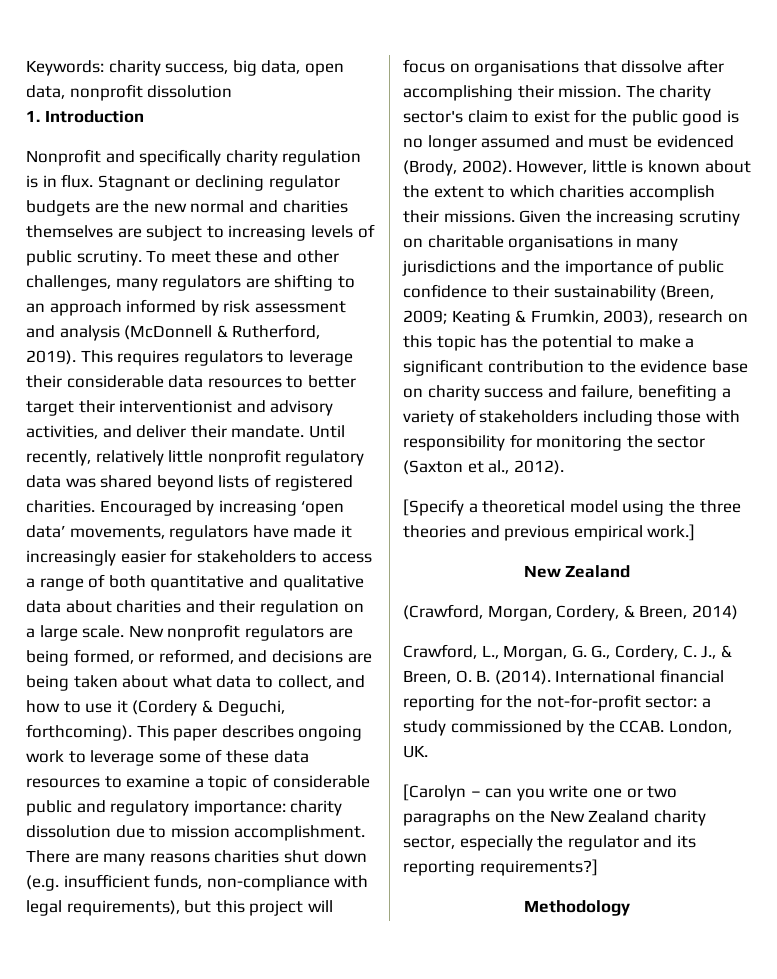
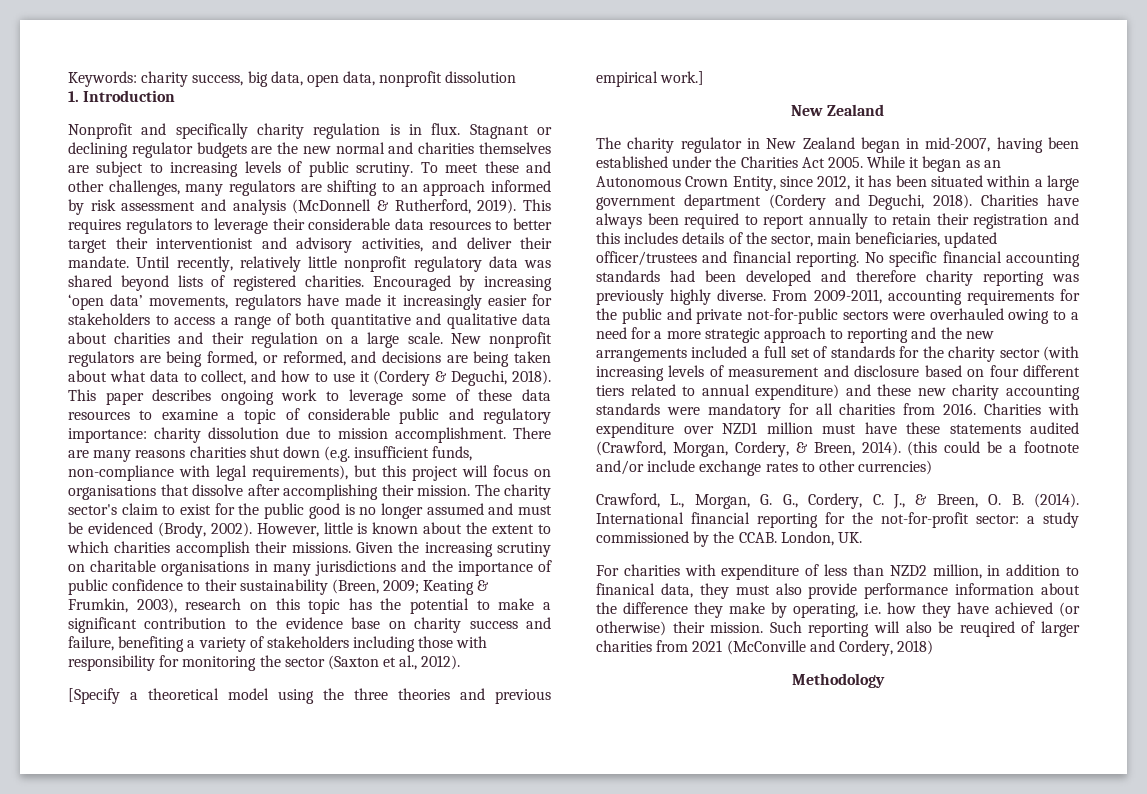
- New nonprofit regulators are being formed, or reformed, and decisions are being taken about what data to collect, and how to use it (Cordery & Deguchi, forthcoming).
+ New nonprofit regulators are being formed, or reformed, and decisions are being taken about what data to collect, and how to use it (Cordery & Deguchi, 2018).
- (Crawford, Morgan, Cordery, & Breen, 2014)
+ The charity regulator in New Zealand began in mid-2007, having been established under the Charities Act 2005. While it began as an Autonomous Crown Entity, since 2012, it has been situated within a large government department (Cordery and Deguchi, 2018). Charities have always been required to report annually to retain their registration and this includes details of the sector, main beneficiaries, updated officer/trustees and financial reporting. No specific financial accounting standards had been developed and therefore charity reporting was previously highly diverse. From 2009-2011, accounting requirements for the public and private not-for-public sectors were overhauled owing to a need for a more strategic approach to reporting and the new arrangements included a full set of standards for the charity sector (with increasing levels of measurement and disclosure based on four different tiers related to annual expenditure) and these new charity accounting standards were mandatory for all charities from 2016. Charities with expenditure over NZD1 million must have these statements audited (Crawford, Morgan, Cordery, & Breen, 2014). (this could be a footnote and/or include exchange rates to other currencies)
- [Carolyn – can you write one or two paragraphs on the New Zealand charity sector, especially the regulator and its reporting requirements?]
+ For charities with expenditure of less than NZD2 million, in addition to finanical data, they must also provide performance information about the difference they make by operating, i.e. how they have achieved (or otherwise) their mission. Such reporting will also be reuqired of larger charities from 2021 (McConville and Cordery, 2018)

